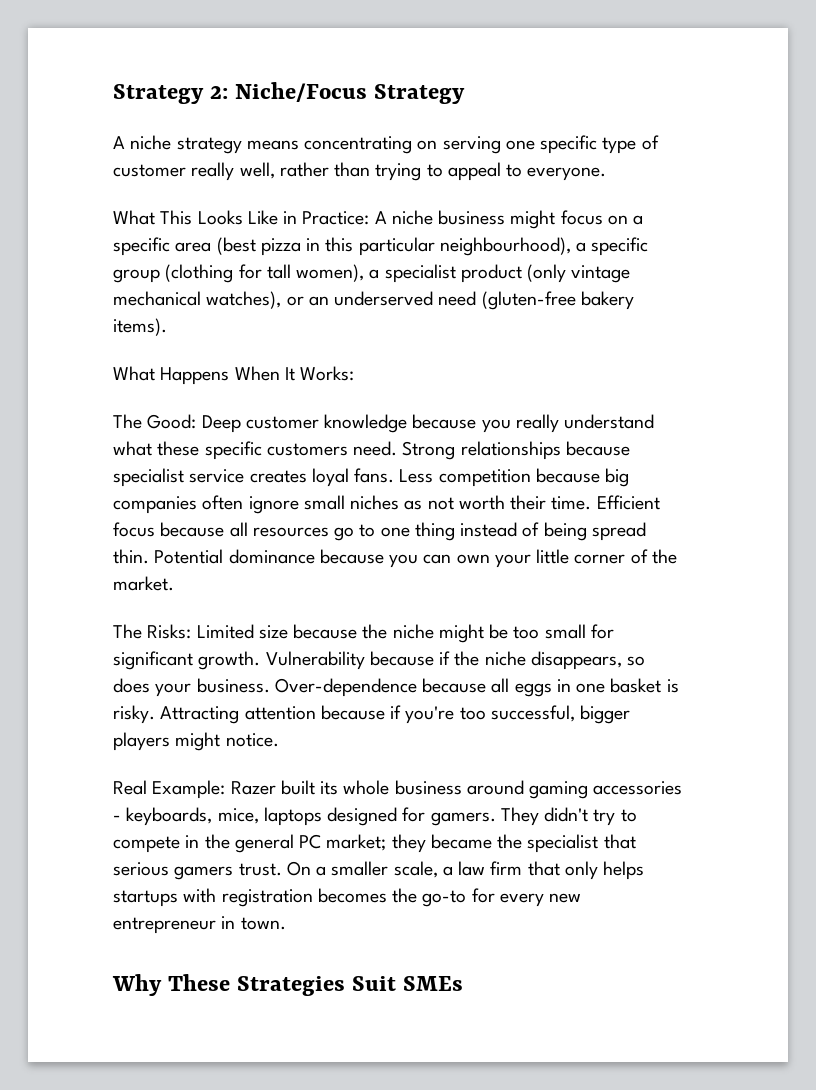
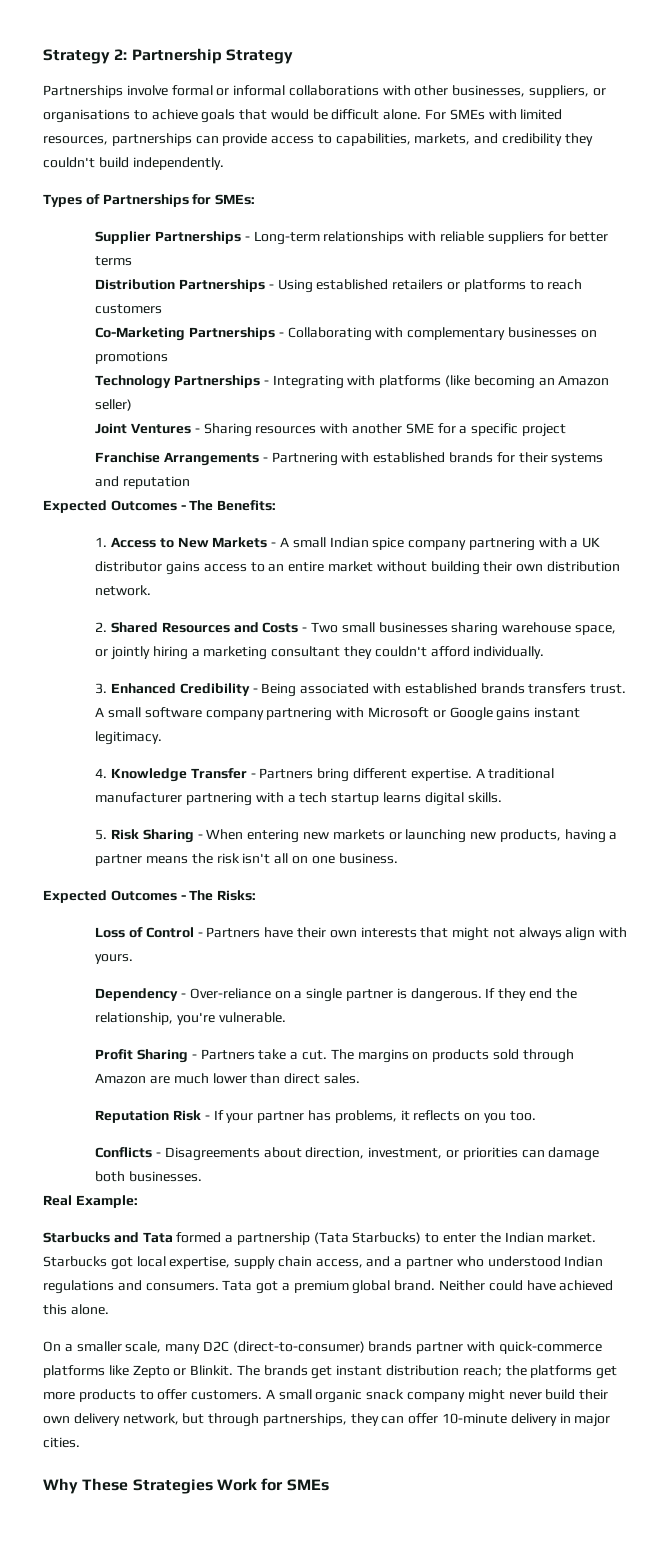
- Strategy 2: Niche/Focus Strategy
+ Strategy 2: Partnership Strategy
- A niche strategy means concentrating on serving one specific type of customer really well, rather than trying to appeal to everyone.
- What This Looks Like in Practice: A niche business might focus on a specific area (best pizza in this particular neighbourhood), a specific group (clothing for tall women), a specialist product (only vintage mechanical watches), or an underserved need (gluten-free bakery items).
- What Happens When It Works:
- The Good: Deep customer knowledge because you really understand what these specific customers need. Strong relationships because specialist service creates loyal fans. Less competition because big companies often ignore small niches as not worth their time. Efficient focus because all resources go to one thing instead of being spread thin. Potential dominance because you can own your little corner of the market.
- The Risks: Limited size because the niche might be too small for significant growth. Vulnerability because if the niche disappears, so does your business. Over-dependence because all eggs in one basket is risky. Attracting attention because if you're too successful, bigger players might notice.
- Real Example: Razer built its whole business around gaming accessories - keyboards, mice, laptops designed for gamers. They didn't try to compete in the general PC market; they became the specialist that serious gamers trust. On a smaller scale, a law firm that only helps startups with registration becomes the go-to for every new entrepreneur in town.
+ Partnerships involve formal or informal collaborations with other businesses, suppliers, or organisations to achieve goals that would be difficult alone. For SMEs with limited resources, partnerships can provide access to capabilities, markets, and credibility they couldn't build independently.
+ Types of Partnerships for SMEs:
+ Supplier Partnerships - Long-term relationships with reliable suppliers for better terms
+ Distribution Partnerships - Using established retailers or platforms to reach customers
+ Co-Marketing Partnerships - Collaborating with complementary businesses on promotions
+ Technology Partnerships - Integrating with platforms (like becoming an Amazon seller)
+ Joint Ventures - Sharing resources with another SME for a specific project
+ Franchise Arrangements - Partnering with established brands for their systems and reputation
+ Expected Outcomes - The Benefits:
+ 1. Access to New Markets - A small Indian spice company partnering with a UK distributor gains access to an entire market without building their own distribution network.
+ 2. Shared Resources and Costs - Two small businesses sharing warehouse space, or jointly hiring a marketing consultant they couldn't afford individually.
+ 3. Enhanced Credibility - Being associated with established brands transfers trust. A small software company partnering with Microsoft or Google gains instant legitimacy.
+ 4. Knowledge Transfer - Partners bring different expertise. A traditional manufacturer partnering with a tech startup learns digital skills.
+ 5. Risk Sharing - When entering new markets or launching new products, having a partner means the risk isn't all on one business.
+ Expected Outcomes - The Risks:
+ Loss of Control - Partners have their own interests that might not always align with yours.
+ Dependency - Over-reliance on a single partner is dangerous. If they end the relationship, you're vulnerable.
+ Profit Sharing - Partners take a cut. The margins on products sold through Amazon are much lower than direct sales.
+ Reputation Risk - If your partner has problems, it reflects on you too.
+ Conflicts - Disagreements about direction, investment, or priorities can damage both businesses.
+ Real Example:
+ Starbucks and Tata formed a partnership (Tata Starbucks) to enter the Indian market. Starbucks got local expertise, supply chain access, and a partner who understood Indian regulations and consumers. Tata got a premium global brand. Neither could have achieved this alone.
+ On a smaller scale, many D2C (direct-to-consumer) brands partner with quick-commerce platforms like Zepto or Blinkit. The brands get instant distribution reach; the platforms get more products to offer customers. A small organic snack company might never build their own delivery network, but through partnerships, they can offer 10-minute delivery in major cities.
- Why These Strategies Suit SMEs
+ Why These Strategies Work for SMEs

